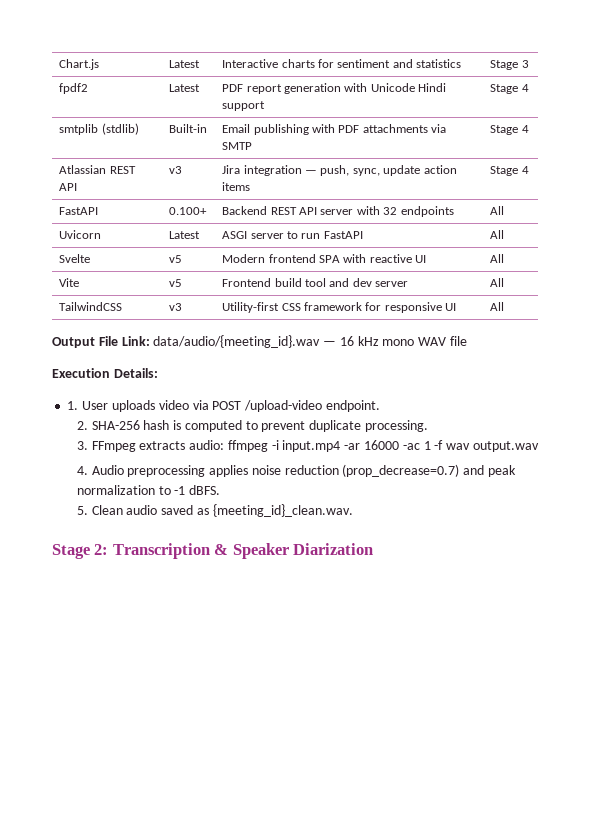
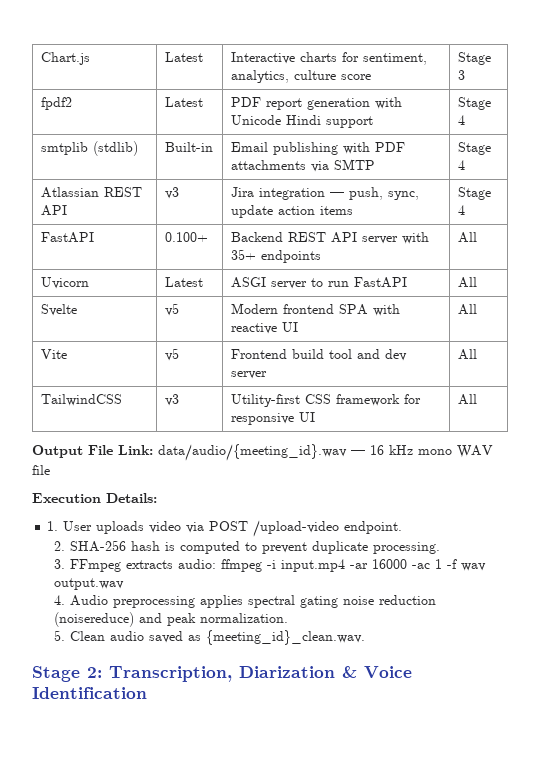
- Chart.js | Latest | Interactive charts for sentiment and statistics | Stage 3
+ Chart.js | Latest | Interactive charts for sentiment, analytics, culture score | Stage 3
- FastAPI | 0.100+ | Backend REST API server with 32 endpoints | All
+ FastAPI | 0.100+ | Backend REST API server with 35+ endpoints | All
- 4. Audio preprocessing applies noise reduction (prop_decrease=0.7) and peak normalization to -1 dBFS.
+ 4. Audio preprocessing applies spectral gating noise reduction (noisereduce) and peak normalization.
- Stage 2: Transcription & Speaker Diarization
+ Stage 2: Transcription, Diarization & Voice Identification

